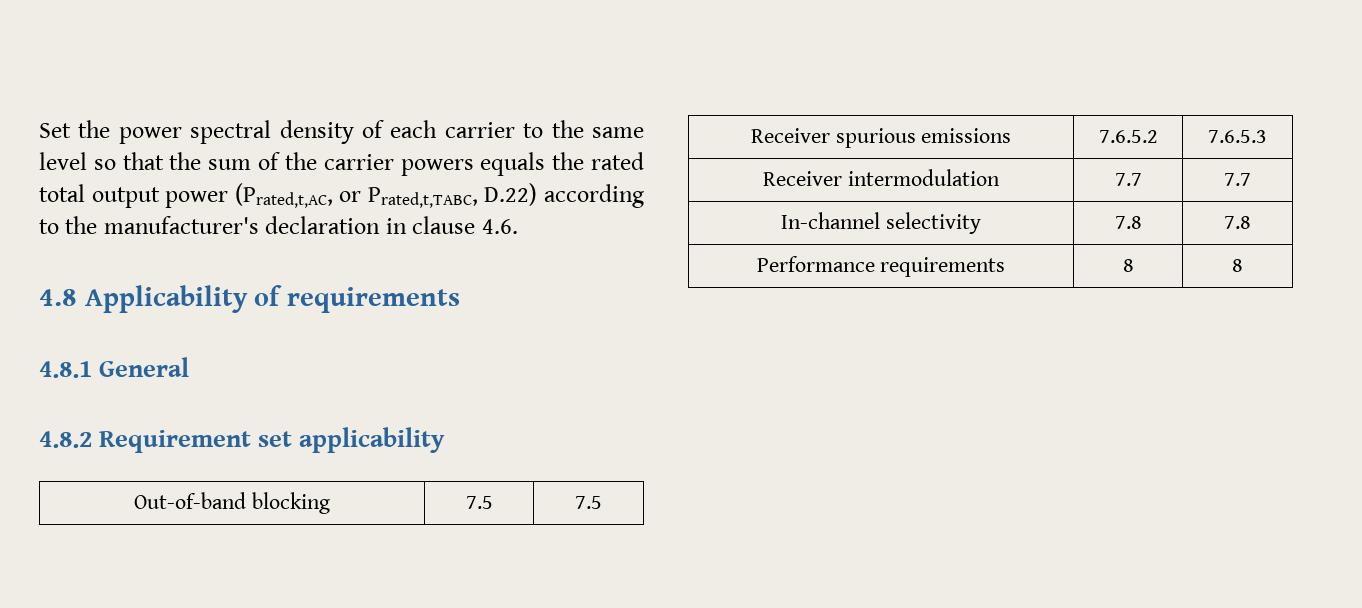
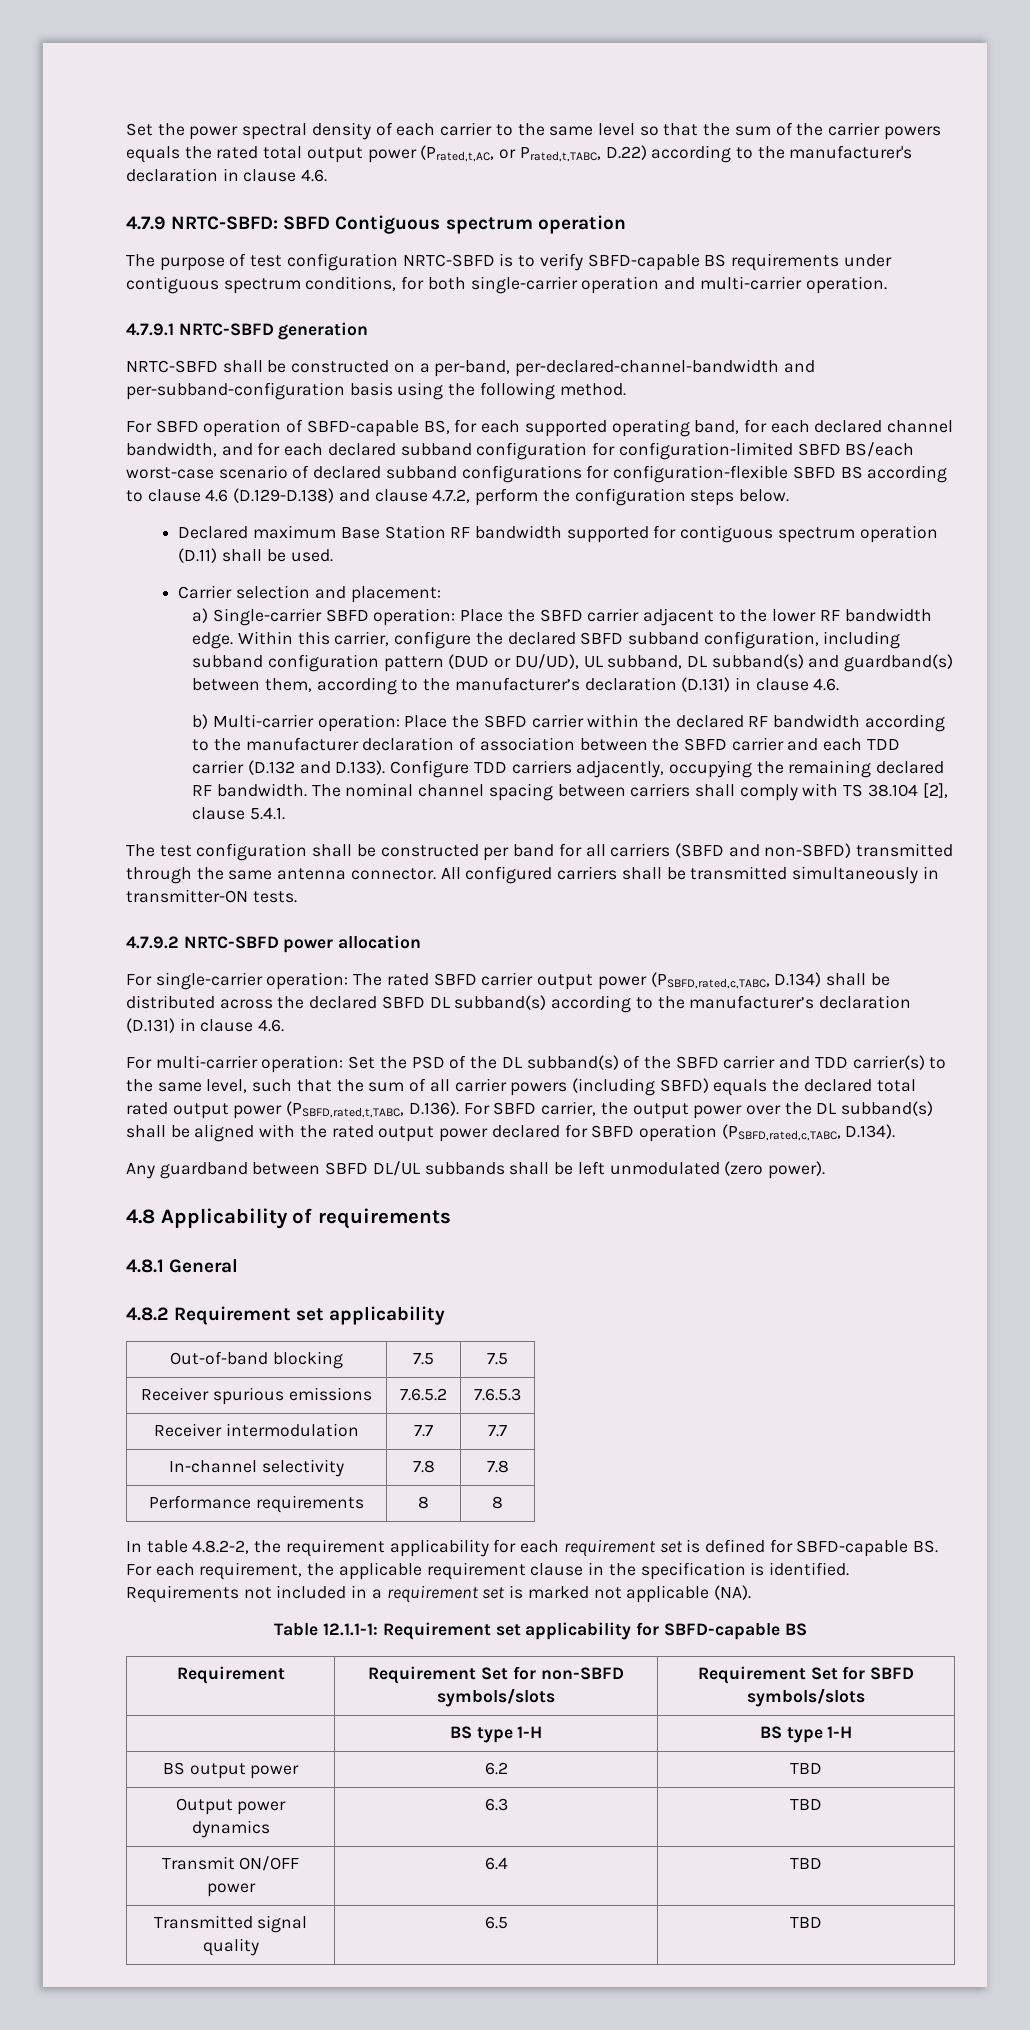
+ 4.7.9 NRTC-SBFD: SBFD Contiguous spectrum operation
+ The purpose of test configuration NRTC-SBFD is to verify SBFD-capable BS requirements under contiguous spectrum conditions, for both single-carrier operation and multi-carrier operation.
+ 4.7.9.1 NRTC-SBFD generation
+ NRTC-SBFD shall be constructed on a per-band, per-declared-channel-bandwidth and per-subband-configuration basis using the following method.
+ For SBFD operation of SBFD-capable BS, for each supported operating band, for each declared channel bandwidth, and for each declared subband configuration for configuration-limited SBFD BS/each worst-case scenario of declared subband configurations for configuration-flexible SBFD BS according to clause 4.6 (D.129-D.138) and clause 4.7.2, perform the configuration steps below.
+ Declared maximum Base Station RF bandwidth supported for contiguous spectrum operation (D.11) shall be used.
+ Carrier selection and placement:
+ a) Single-carrier SBFD operation: Place the SBFD carrier adjacent to the lower RF bandwidth edge. Within this carrier, configure the declared SBFD subband configuration, including subband configuration pattern (DUD or DU/UD), UL subband, DL subband(s) and guardband(s) between them, according to the manufacturer’s declaration (D.131) in clause 4.6.
+ b) Multi-carrier operation: Place the SBFD carrier within the declared RF bandwidth according to the manufacturer declaration of association between the SBFD carrier and each TDD carrier (D.132 and D.133). Configure TDD carriers adjacently, occupying the remaining declared RF bandwidth. The nominal channel spacing between carriers shall comply with TS 38.104 [2], clause 5.4.1.
+ The test configuration shall be constructed per band for all carriers (SBFD and non-SBFD) transmitted through the same antenna connector. All configured carriers shall be transmitted simultaneously in transmitter-ON tests.
+ 4.7.9.2 NRTC-SBFD power allocation
+ For single-carrier operation: The rated SBFD carrier output power (PSBFD,rated,c,TABC, D.134) shall be distributed across the declared SBFD DL subband(s) according to the manufacturer’s declaration (D.131) in clause 4.6.
+ For multi-carrier operation: Set the PSD of the DL subband(s) of the SBFD carrier and TDD carrier(s) to the same level, such that the sum of all carrier powers (including SBFD) equals the declared total rated output power (PSBFD,rated,t,TABC, D.136). For SBFD carrier, the output power over the DL subband(s) shall be aligned with the rated output power declared for SBFD operation (PSBFD,rated,c,TABC, D.134).
+ Any guardband between SBFD DL/UL subbands shall be left unmodulated (zero power).
+ In table 4.8.2-2, the requirement applicability for each requirement set is defined for SBFD-capable BS. For each requirement, the applicable requirement clause in the specification is identified. Requirements not included in a requirement set is marked not applicable (NA).
+ Table 12.1.1-1: Requirement set applicability for SBFD-capable BS
+ Requirement | Requirement Set for non-SBFD symbols/slots | Requirement Set for SBFD symbols/slots
+ | BS type 1-H | BS type 1-H
+ BS output power | 6.2 | TBD
+ Output power dynamics | 6.3 | TBD
+ Transmit ON/OFF power | 6.4 | TBD
+ Transmitted signal quality | 6.5 | TBD

